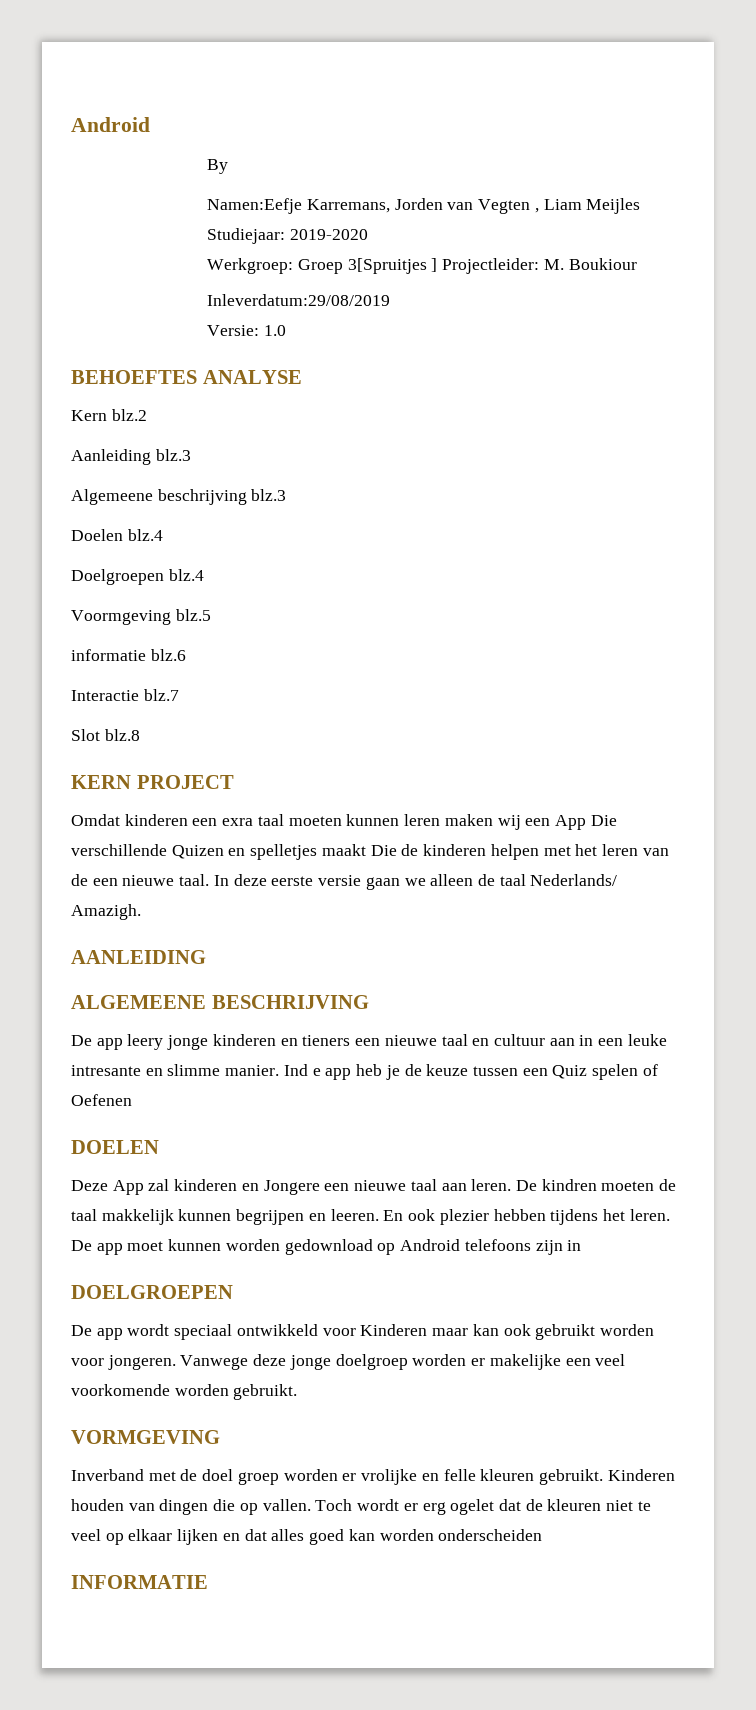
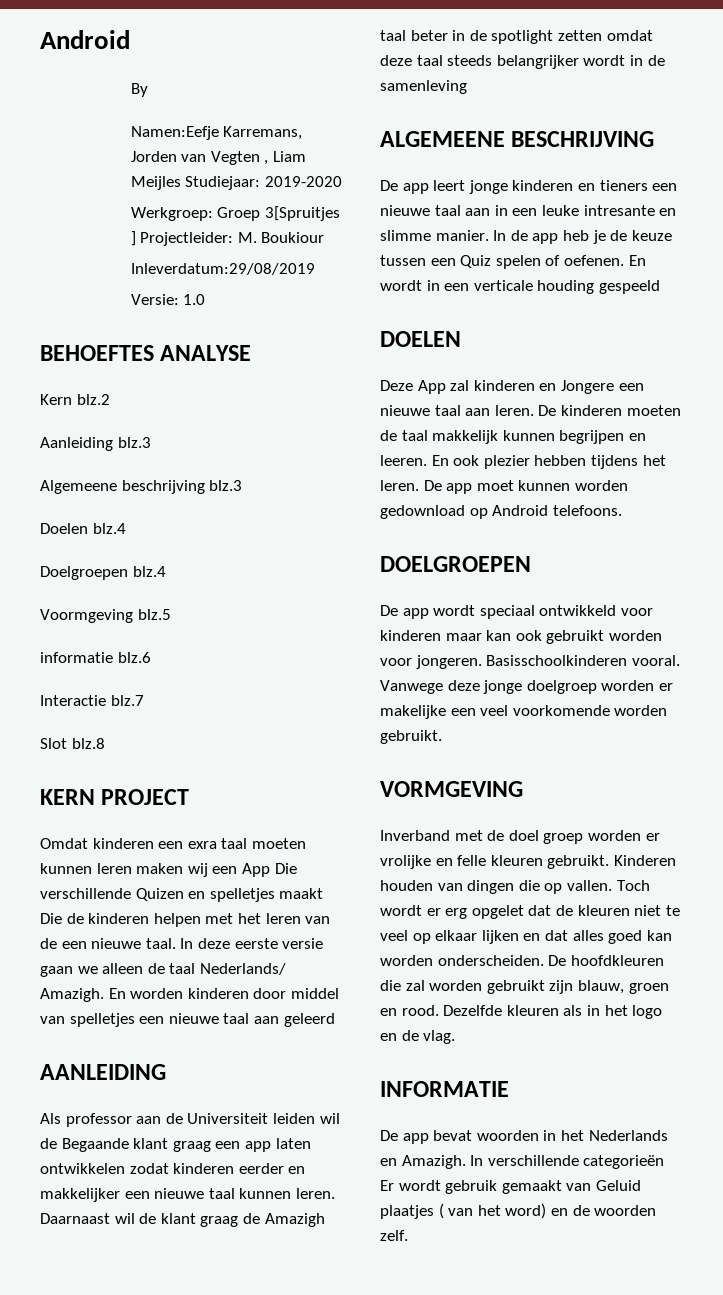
- In deze eerste versie gaan we alleen de taal Nederlands/ Amazigh.
+ In deze eerste versie gaan we alleen de taal Nederlands/ Amazigh. En worden kinderen door middel van spelletjes een nieuwe taal aan geleerd
  AANLEIDING
+ Als professor aan de Universiteit leiden wil de Begaande klant graag een app laten ontwikkelen zodat kinderen eerder en makkelijker een nieuwe taal kunnen leren. Daarnaast wil de klant graag de Amazigh taal beter in de spotlight zetten omdat deze taal steeds belangrijker wordt in de samenleving
- De app leery jonge kinderen en tieners een nieuwe taal en cultuur aan in een leuke intresante en slimme manier.
+ De app leert jonge kinderen en tieners een nieuwe taal aan in een leuke intresante en slimme manier.
- Ind e app heb je de keuze tussen een Quiz spelen of Oefenen
+ In de app heb je de keuze tussen een Quiz spelen of oefenen. En wordt in een verticale houding gespeeld
- De kindren moeten de taal makkelijk kunnen begrijpen en leeren.
+ De kinderen moeten de taal makkelijk kunnen begrijpen en leeren.
- De app moet kunnen worden gedownload op Android telefoons zijn in
+ De app moet kunnen worden gedownload op Android telefoons.
- De app wordt speciaal ontwikkeld voor Kinderen maar kan ook gebruikt worden voor jongeren.
+ De app wordt speciaal ontwikkeld voor kinderen maar kan ook gebruikt worden voor jongeren.
+ Basisschoolkinderen vooral.
- Toch wordt er erg ogelet dat de kleuren niet te veel op elkaar lijken en dat alles goed kan worden onderscheiden
+ Toch wordt er erg opgelet dat de kleuren niet te veel op elkaar lijken en dat alles goed kan worden onderscheiden. De hoofdkleuren die zal worden gebruikt zijn blauw, groen en rood. Dezelfde kleuren als in het logo en de vlag.
  INFORMATIE
+ De app bevat woorden in het Nederlands en Amazigh. In verschillende categorieën Er wordt gebruik gemaakt van Geluid plaatjes ( van het word) en de woorden zelf.

